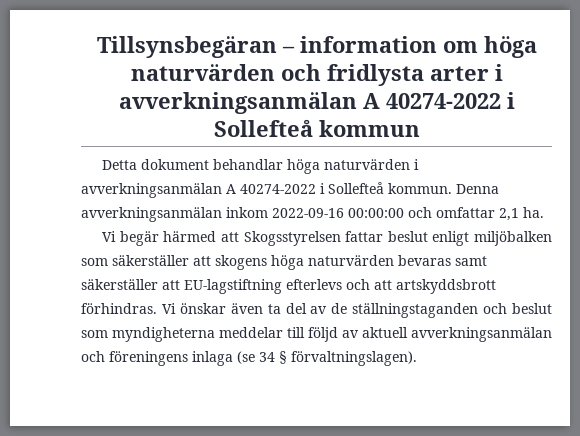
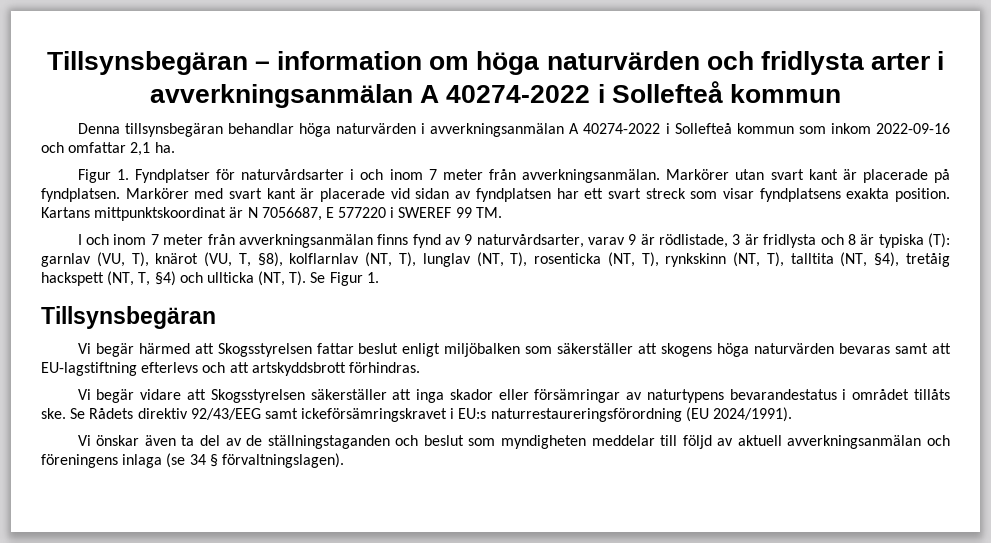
- Detta dokument behandlar höga naturvärden i avverkningsanmälan A 40274-2022 i Sollefteå kommun. Denna avverkningsanmälan inkom 2022-09-16 00:00:00 och omfattar 2,1 ha.
+ Denna tillsynsbegäran behandlar höga naturvärden i avverkningsanmälan A 40274-2022 i Sollefteå kommun som inkom 2022-09-16 och omfattar 2,1 ha.
+ Figur 1. Fyndplatser för naturvårdsarter i och inom 7 meter från avverkningsanmälan. Markörer utan svart kant är placerade på fyndplatsen. Markörer med svart kant är placerade vid sidan av fyndplatsen har ett svart streck som visar fyndplatsens exakta position. Kartans mittpunktskoordinat är N 7056687, E 577220 i SWEREF 99 TM.
+ I och inom 7 meter från avverkningsanmälan finns fynd av 9 naturvårdsarter, varav 9 är rödlistade, 3 är fridlysta och 8 är typiska (T): garnlav (VU, T), knärot (VU, T, §8), kolflarnlav (NT, T), lunglav (NT, T), rosenticka (NT, T), rynkskinn (NT, T), talltita (NT, §4), tretåig hackspett (NT, T, §4) och ullticka (NT, T). Se Figur 1.
+ Tillsynsbegäran
- Vi begär härmed att Skogsstyrelsen fattar beslut enligt miljöbalken som säkerställer att skogens höga naturvärden bevaras samt säkerställer att EU-lagstiftning efterlevs och att artskyddsbrott förhindras. Vi önskar även ta del av de ställningstaganden och beslut som myndigheterna meddelar till följd av aktuell avverkningsanmälan och föreningens inlaga (se 34 § förvaltningslagen).
+ Vi begär härmed att Skogsstyrelsen fattar beslut enligt miljöbalken som säkerställer att skogens höga naturvärden bevaras samt att EU-lagstiftning efterlevs och att artskyddsbrott förhindras.
+ Vi begär vidare att Skogsstyrelsen säkerställer att inga skador eller försämringar av naturtypens bevarandestatus i området tillåts ske. Se Rådets direktiv 92/43/EEG samt ickeförsämringskravet i EU:s naturrestaureringsförordning (EU 2024/1991).
+ Vi önskar även ta del av de ställningstaganden och beslut som myndigheten meddelar till följd av aktuell avverkningsanmälan och föreningens inlaga (se 34 § förvaltningslagen).

